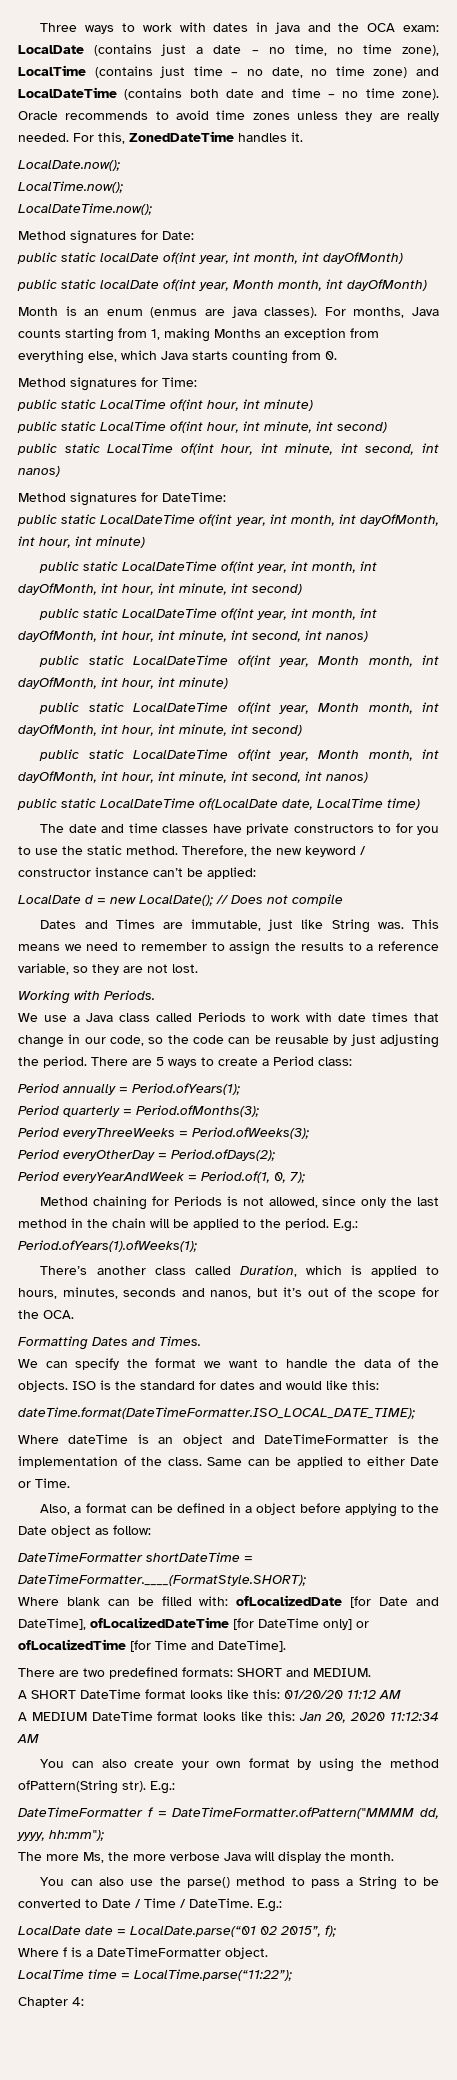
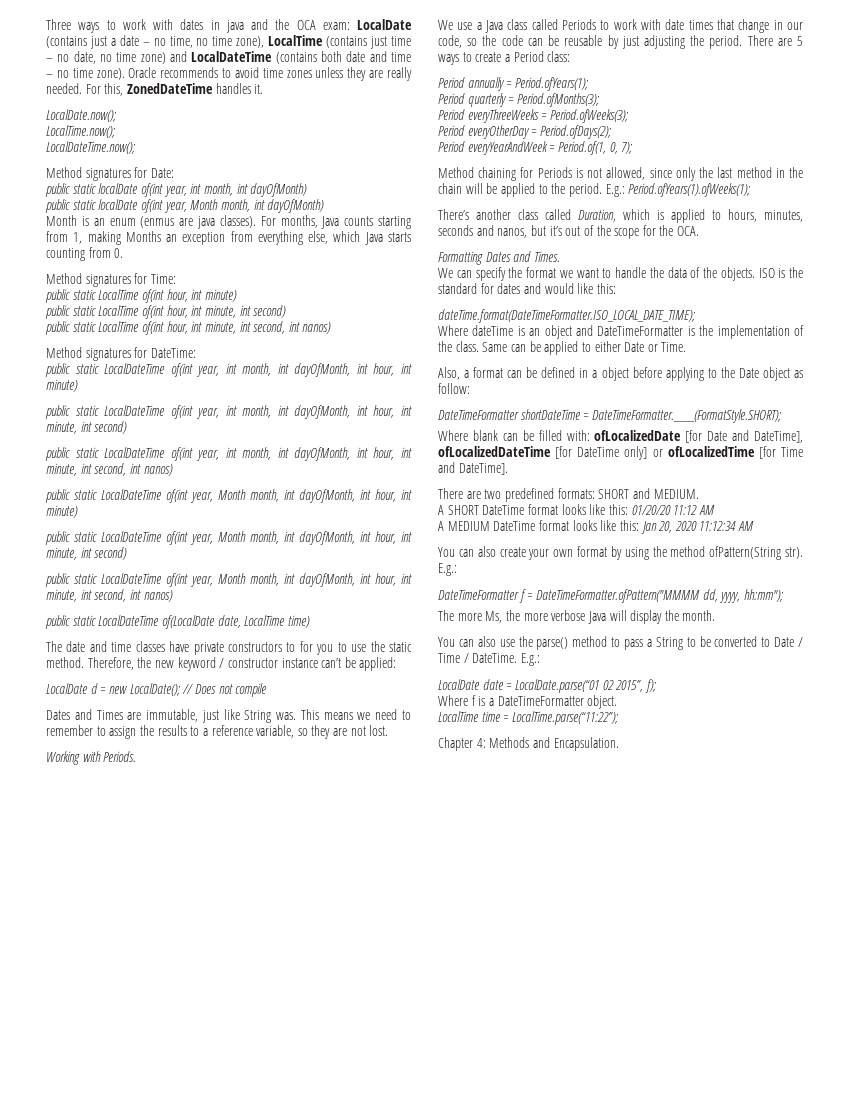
- Chapter 4:
+ Chapter 4: Methods and Encapsulation.

